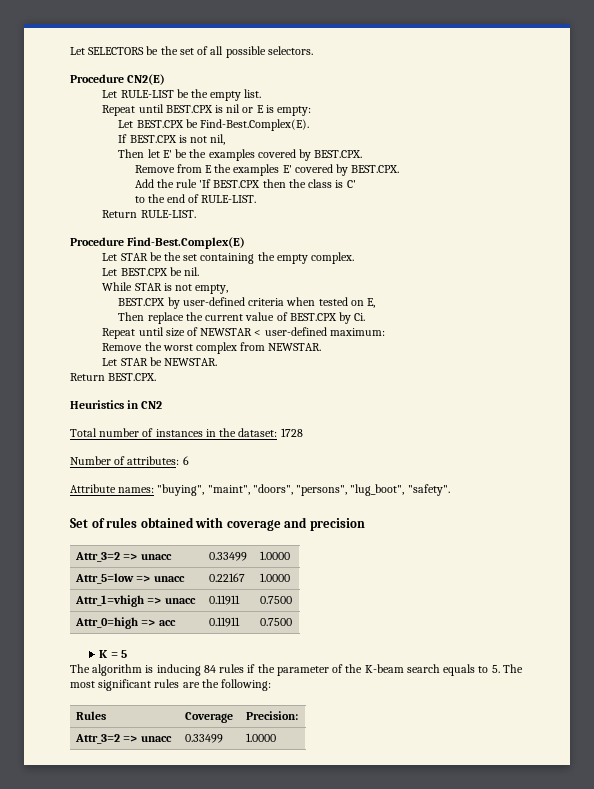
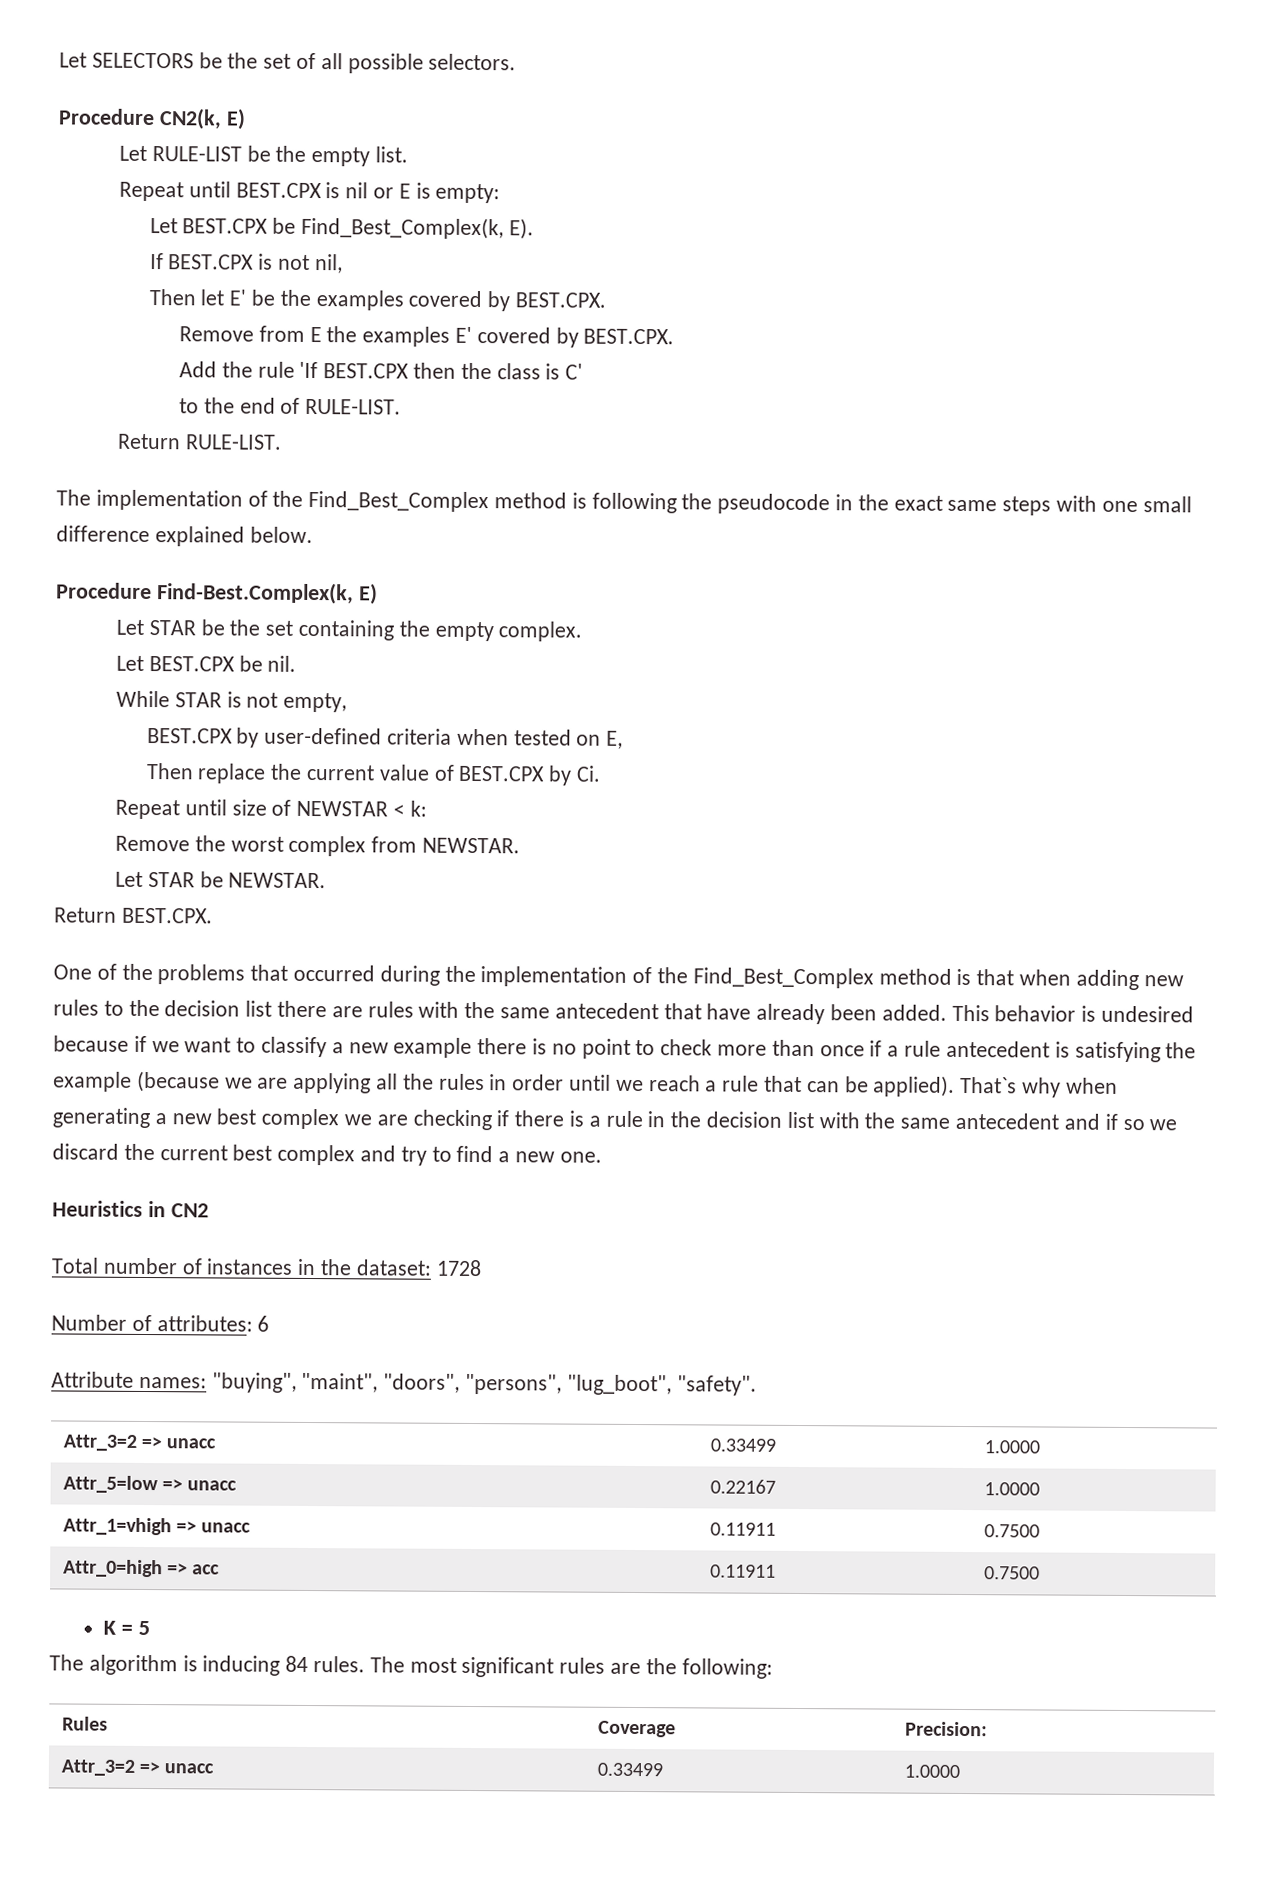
- Procedure CN2(E)
+ Procedure CN2(k, E)
- Let BEST.CPX be Find-Best.Complex(E).
+ Let BEST.CPX be Find_Best_Complex(k, E).
- Procedure Find-Best.Complex(E)
+ The implementation of the Find_Best_Complex method is following the pseudocode in the exact same steps with one small difference explained below.
+ Procedure Find-Best.Complex(k, E)
- Repeat until size of NEWSTAR < user-defined maximum:
+ Repeat until size of NEWSTAR < k:
+ One of the problems that occurred during the implementation of the Find_Best_Complex method is that when adding new rules to the decision list there are rules with the same antecedent that have already been added. This behavior is undesired because if we want to classify a new example there is no point to check more than once if a rule antecedent is satisfying the example (because we are applying all the rules in order until we reach a rule that can be applied). That`s why when generating a new best complex we are checking if there is a rule in the decision list with the same antecedent and if so we discard the current best complex and try to find a new one.
- Set of rules obtained with coverage and precision
- The algorithm is inducing 84 rules if the parameter of the K-beam search equals to 5. The most significant rules are the following:
+ The algorithm is inducing 84 rules. The most significant rules are the following:

